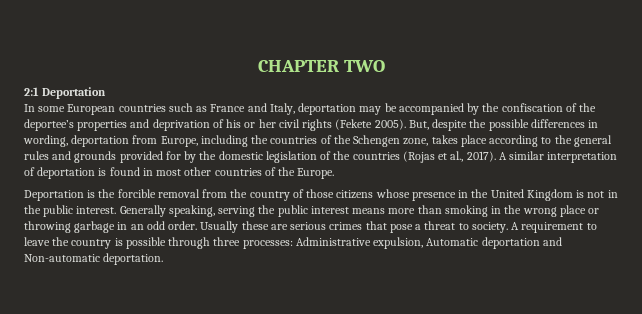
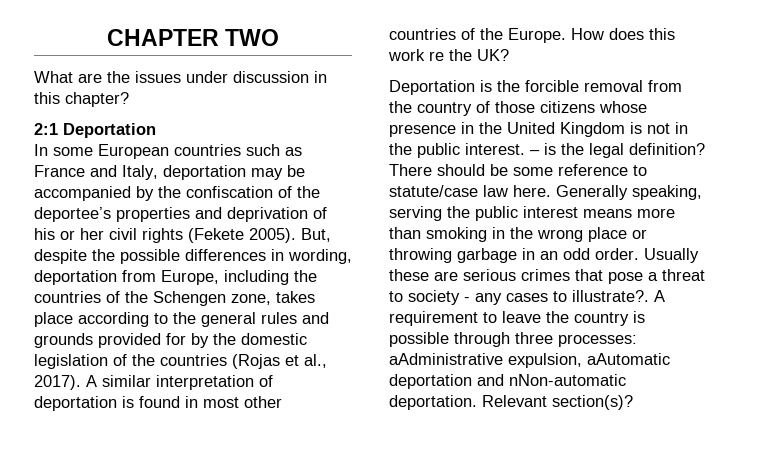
+ What are the issues under discussion in this chapter?
+ How does this work re the UK?
+ – is the legal definition? There should be some reference to statute/case law here.
- Usually these are serious crimes that pose a threat to society.
+ Usually these are serious crimes that pose a threat to society - any cases to illustrate?.
- A requirement to leave the country is possible through three processes: Administrative expulsion, Automatic deportation and Non-automatic deportation.
+ A requirement to leave the country is possible through three processes: aAdministrative expulsion, aAutomatic deportation and nNon-automatic deportation. Relevant section(s)?

